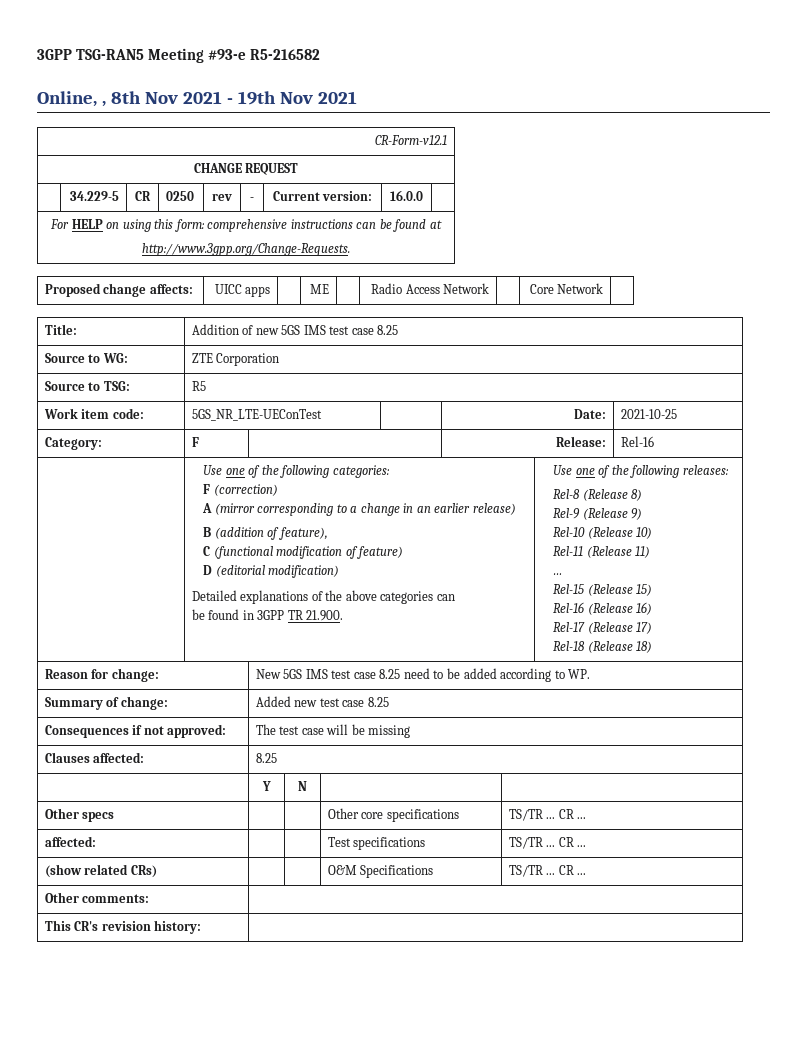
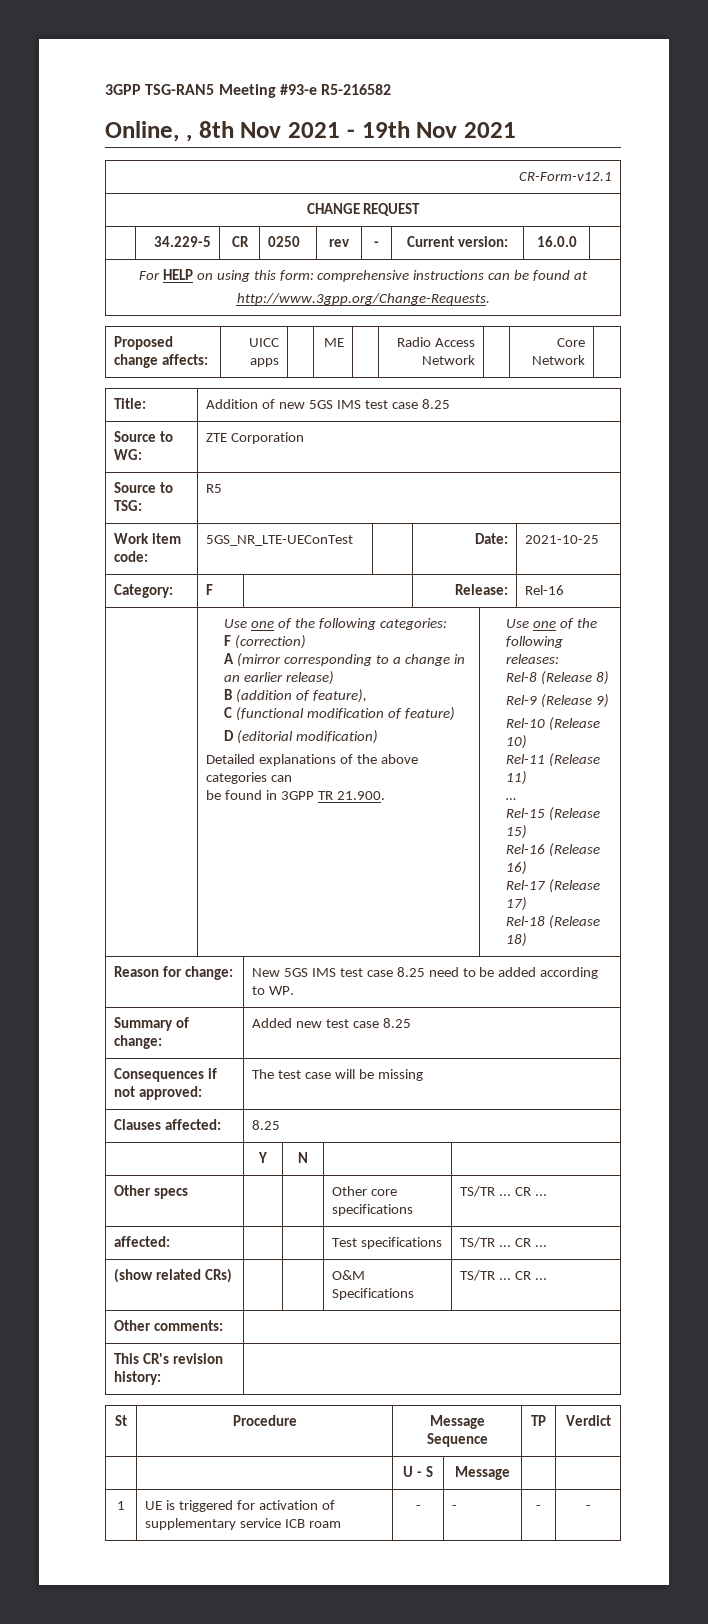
+ St | Procedure | Message Sequence | TP | Verdict
+ | | U - S | Message | |
+ 1 | UE is triggered for activation of supplementary service ICB roam | - | - | - | -

